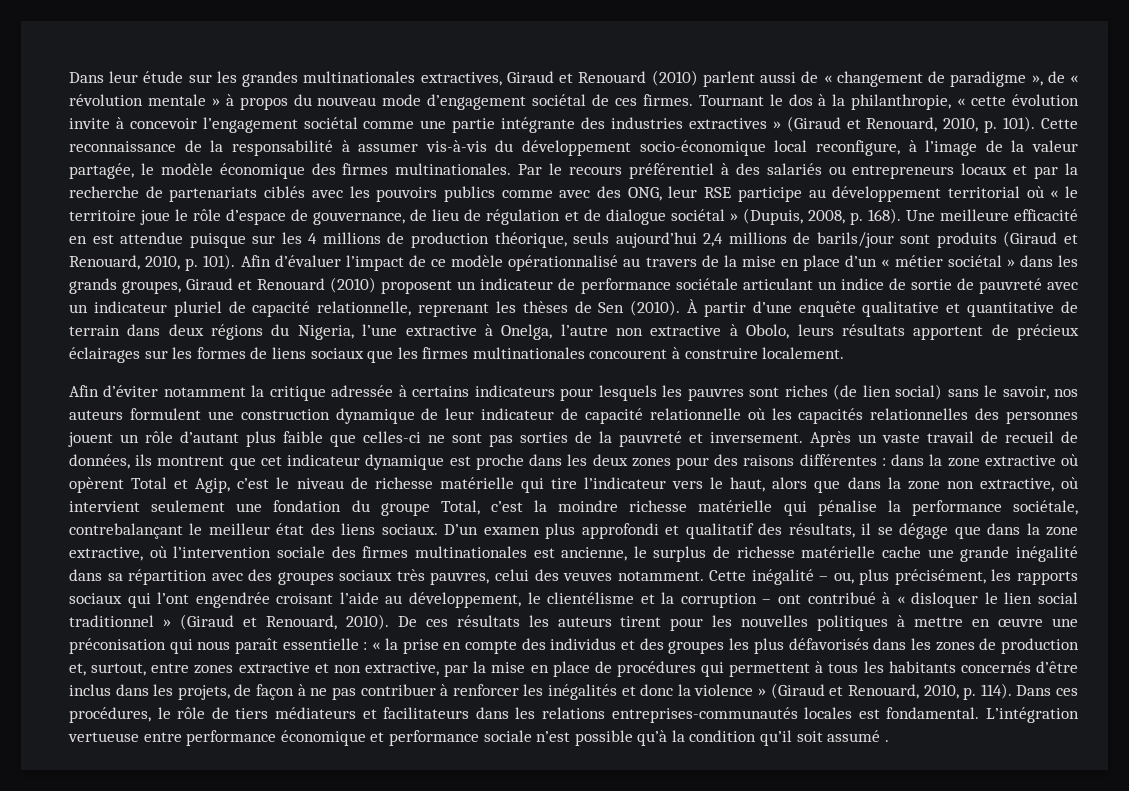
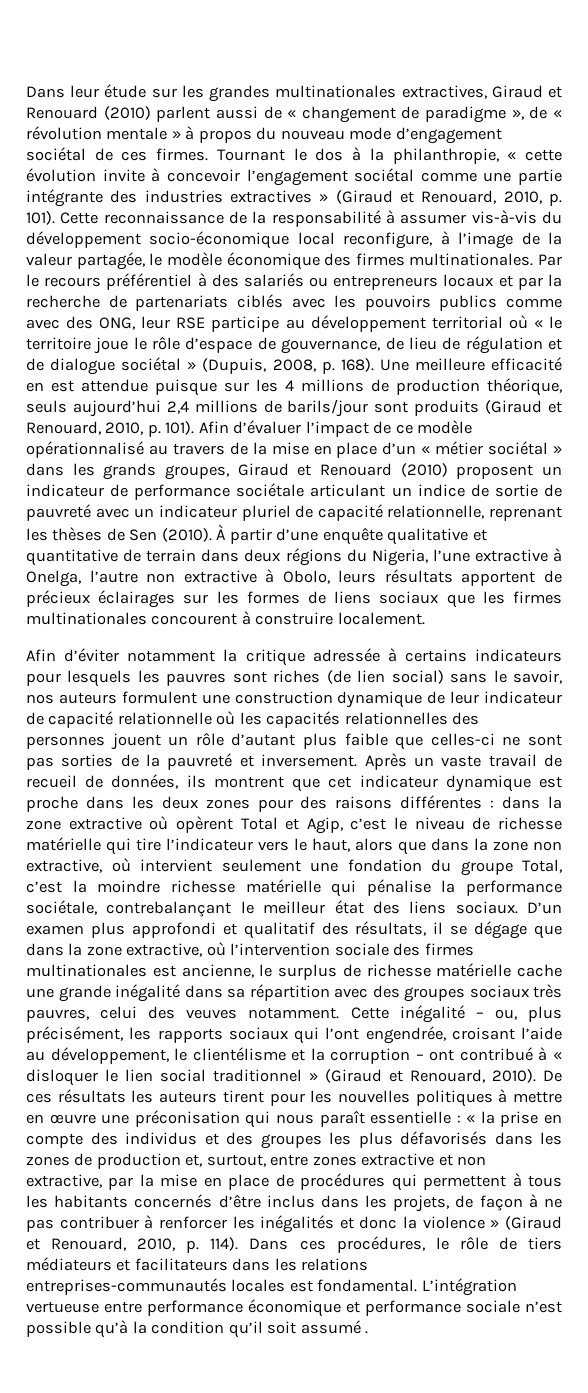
- Cette inégalité – ou, plus précisément, les rapports sociaux qui l’ont engendrée croisant l’aide au développement, le clientélisme et la corruption – ont contribué à « disloquer le lien social traditionnel » (Giraud et Renouard, 2010).
+ Cette inégalité – ou, plus précisément, les rapports sociaux qui l’ont engendrée, croisant l’aide au développement, le clientélisme et la corruption – ont contribué à « disloquer le lien social traditionnel » (Giraud et Renouard, 2010).

